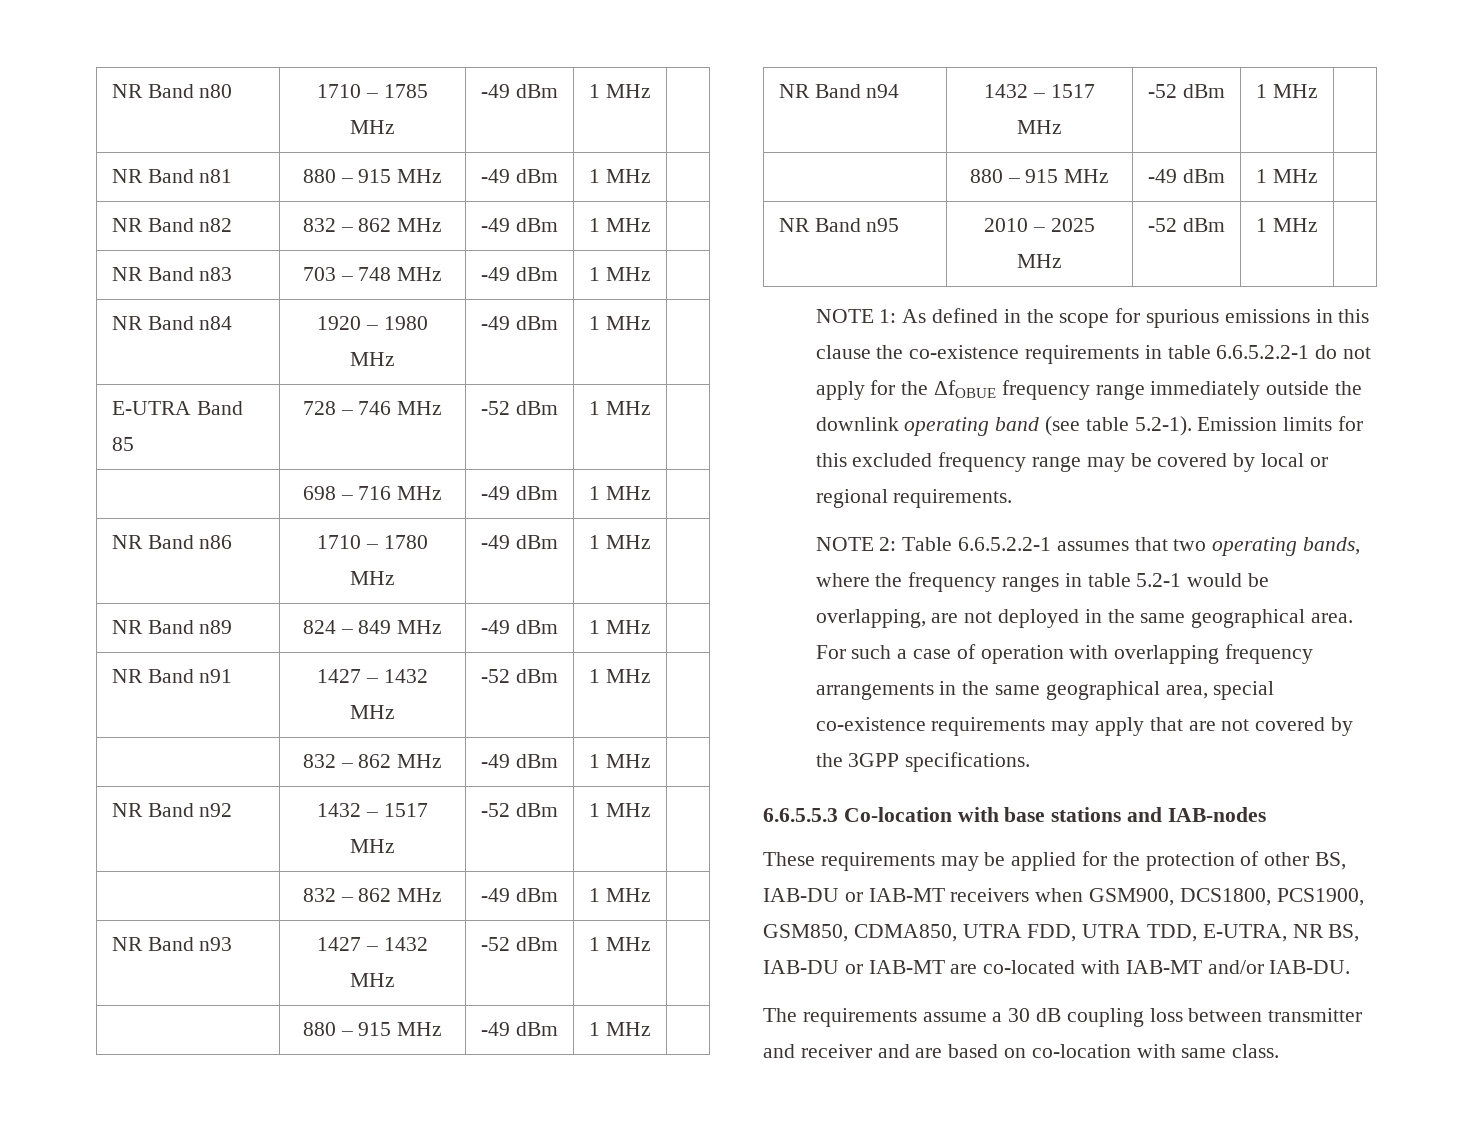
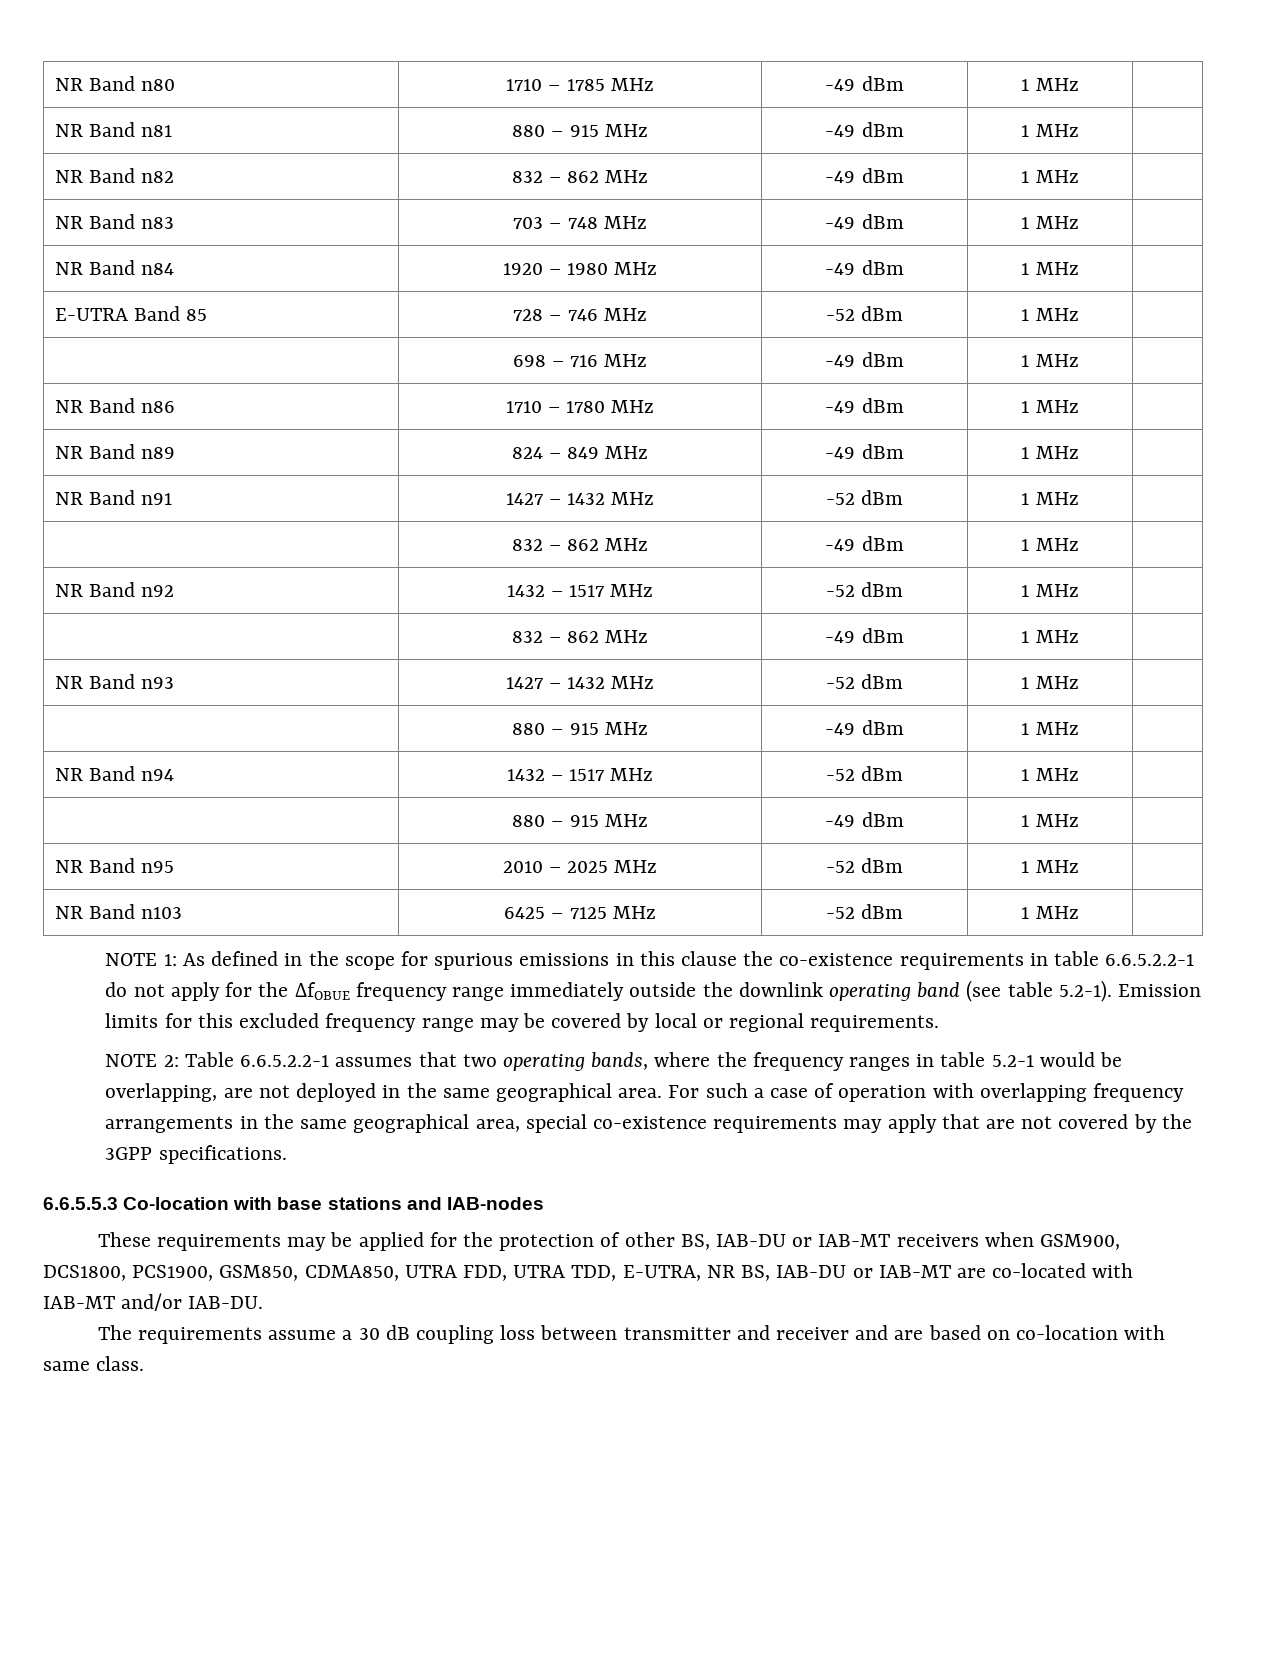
+ NR Band n103 | 6425 – 7125 MHz | -52 dBm | 1 MHz |

